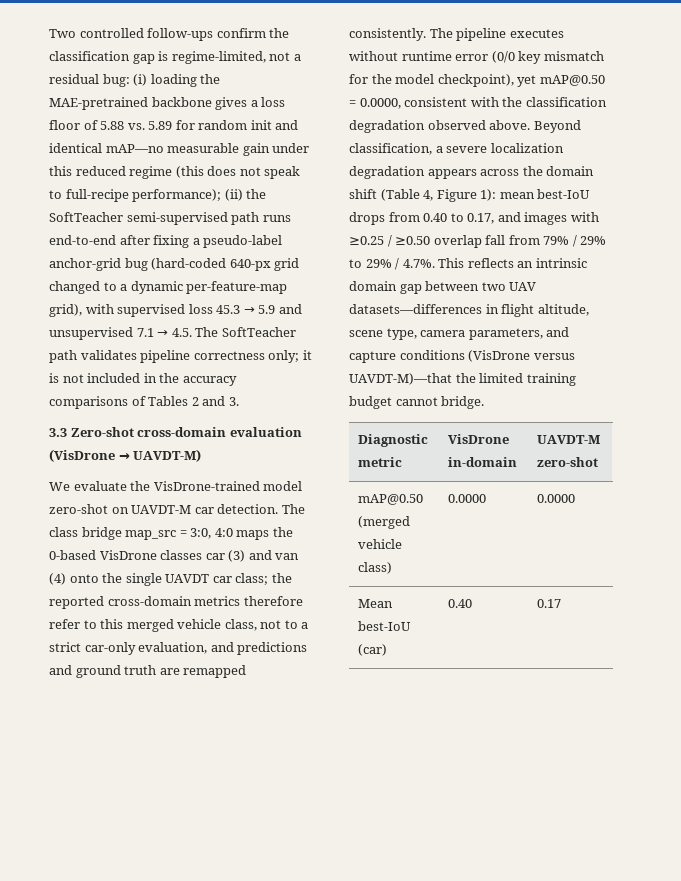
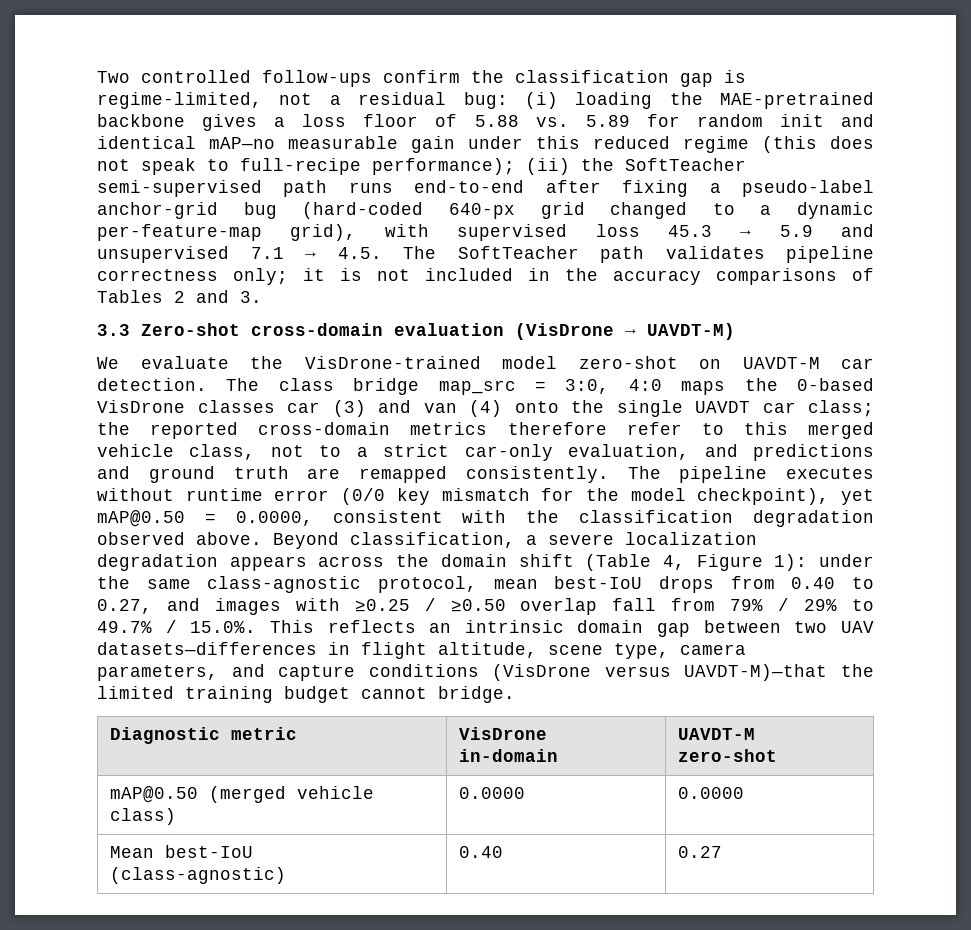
- mean best-IoU drops from 0.40 to 0.17, and images with ≥0.25 / ≥0.50 overlap fall from 79% / 29% to 29% / 4.7%. This reflects an intrinsic domain gap between two UAV datasets—differences in flight altitude, scene type, camera parameters, and capture conditions (VisDrone versus UAVDT-M)—that the limited training budget cannot bridge.
+ under the same class-agnostic protocol, mean best-IoU drops from 0.40 to 0.27, and images with ≥0.25 / ≥0.50 overlap fall from 79% / 29% to 49.7% / 15.0%. This reflects an intrinsic domain gap between two UAV datasets—differences in flight altitude, scene type, camera parameters, and capture conditions (VisDrone versus UAVDT-M)—that the limited training budget cannot bridge.
- Mean best-IoU (car) | 0.40 | 0.17
+ Mean best-IoU (class-agnostic) | 0.40 | 0.27

